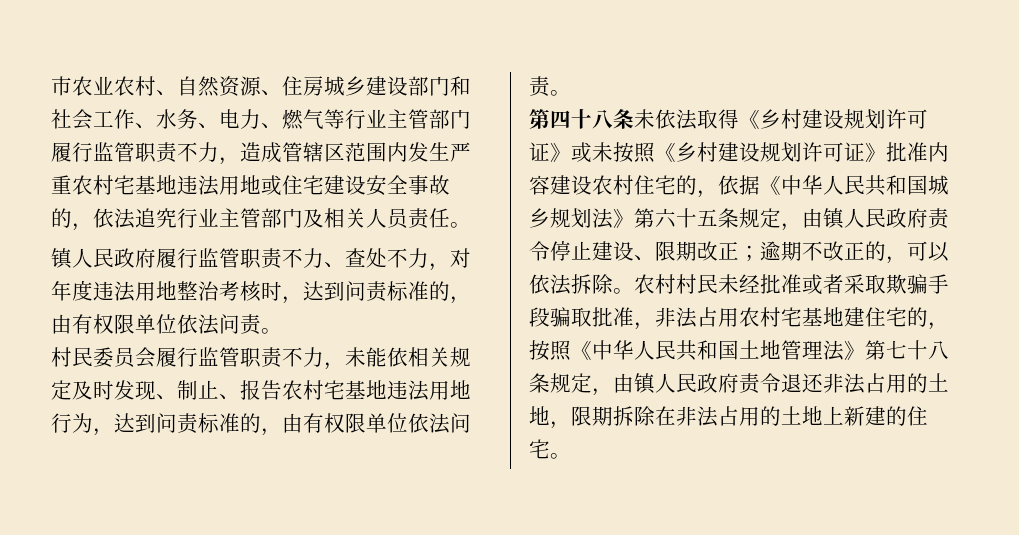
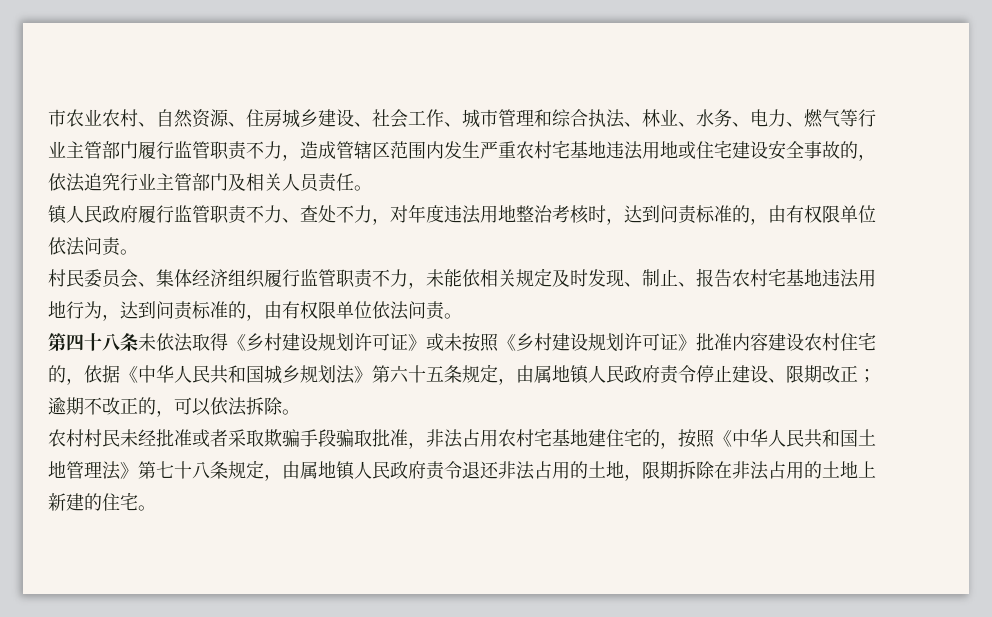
- 市农业农村、自然资源、住房城乡建设部门和社会工作、水务、电力、燃气等行业主管部门履行监管职责不力，造成管辖区范围内发生严重农村宅基地违法用地或住宅建设安全事故的，依法追究行业主管部门及相关人员责任。
+ 市农业农村、自然资源、住房城乡建设、社会工作、城市管理和综合执法、林业、水务、电力、燃气等行业主管部门履行监管职责不力，造成管辖区范围内发生严重农村宅基地违法用地或住宅建设安全事故的，依法追究行业主管部门及相关人员责任。
- 村民委员会履行监管职责不力，未能依相关规定及时发现、制止、报告农村宅基地违法用地行为，达到问责标准的，由有权限单位依法问责。
+ 村民委员会、集体经济组织履行监管职责不力，未能依相关规定及时发现、制止、报告农村宅基地违法用地行为，达到问责标准的，由有权限单位依法问责。
- 第四十八条未依法取得《乡村建设规划许可证》或未按照《乡村建设规划许可证》批准内容建设农村住宅的，依据《中华人民共和国城乡规划法》第六十五条规定，由镇人民政府责令停止建设、限期改正；
+ 第四十八条未依法取得《乡村建设规划许可证》或未按照《乡村建设规划许可证》批准内容建设农村住宅的，依据《中华人民共和国城乡规划法》第六十五条规定，由属地镇人民政府责令停止建设、限期改正；
- 逾期不改正的，可以依法拆除。农村村民未经批准或者采取欺骗手段骗取批准，非法占用农村宅基地建住宅的，按照《中华人民共和国土地管理法》第七十八条规定，由镇人民政府责令退还非法占用的土地，限期拆除在非法占用的土地上新建的住宅。
+ 逾期不改正的，可以依法拆除。
+ 农村村民未经批准或者采取欺骗手段骗取批准，非法占用农村宅基地建住宅的，按照《中华人民共和国土地管理法》第七十八条规定，由属地镇人民政府责令退还非法占用的土地，限期拆除在非法占用的土地上新建的住宅。

